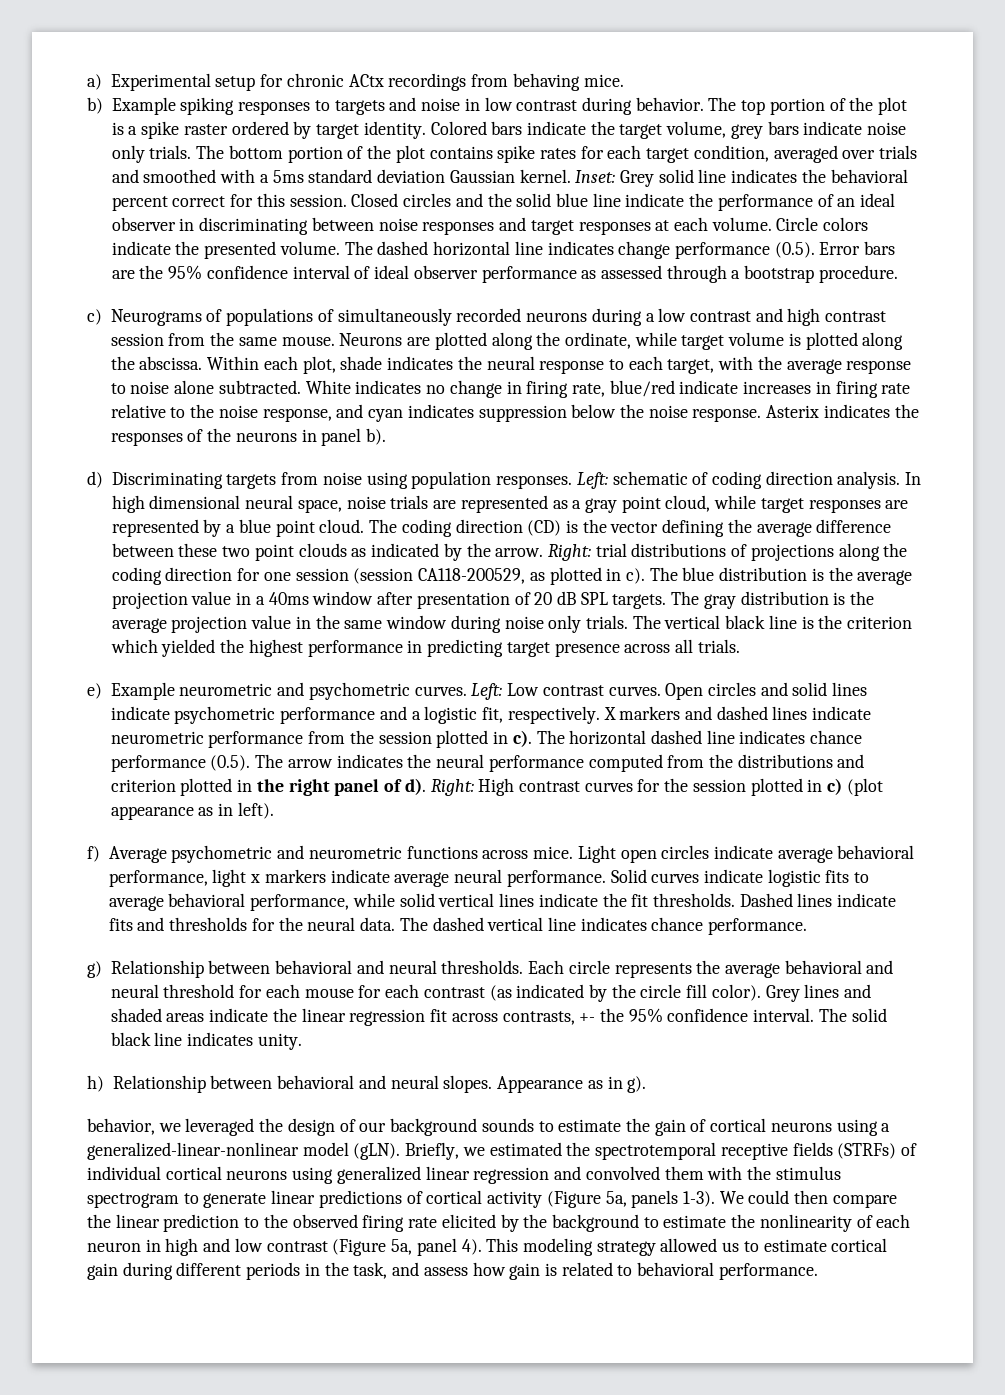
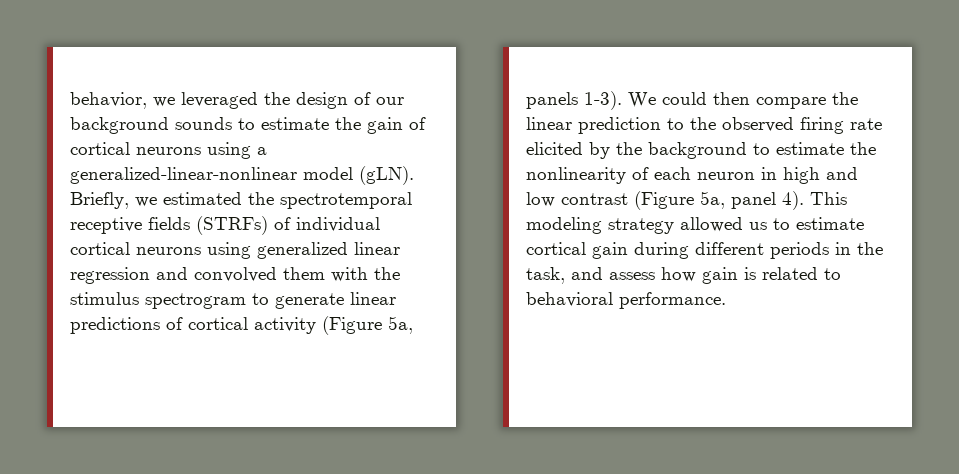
- a) Experimental setup for chronic ACtx recordings from behaving mice.
- b) Example spiking responses to targets and noise in low contrast during behavior. The top portion of the plot is a spike raster ordered by target identity. Colored bars indicate the target volume, grey bars indicate noise only trials. The bottom portion of the plot contains spike rates for each target condition, averaged over trials and smoothed with a 5ms standard deviation Gaussian kernel. Inset: Grey solid line indicates the behavioral percent correct for this session. Closed circles and the solid blue line indicate the performance of an ideal observer in discriminating between noise responses and target responses at each volume. Circle colors indicate the presented volume. The dashed horizontal line indicates change performance (0.5). Error bars are the 95% confidence interval of ideal observer performance as assessed through a bootstrap procedure.
- c) Neurograms of populations of simultaneously recorded neurons during a low contrast and high contrast session from the same mouse. Neurons are plotted along the ordinate, while target volume is plotted along the abscissa. Within each plot, shade indicates the neural response to each target, with the average response to noise alone subtracted. White indicates no change in firing rate, blue/red indicate increases in firing rate relative to the noise response, and cyan indicates suppression below the noise response. Asterix indicates the responses of the neurons in panel b).
- d) Discriminating targets from noise using population responses. Left: schematic of coding direction analysis. In high dimensional neural space, noise trials are represented as a gray point cloud, while target responses are represented by a blue point cloud. The coding direction (CD) is the vector defining the average difference between these two point clouds as indicated by the arrow. Right: trial distributions of projections along the coding direction for one session (session CA118-200529, as plotted in c). The blue distribution is the average projection value in a 40ms window after presentation of 20 dB SPL targets. The gray distribution is the average projection value in the same window during noise only trials. The vertical black line is the criterion which yielded the highest performance in predicting target presence across all trials.
- e) Example neurometric and psychometric curves. Left: Low contrast curves. Open circles and solid lines indicate psychometric performance and a logistic fit, respectively. X markers and dashed lines indicate neurometric performance from the session plotted in c). The horizontal dashed line indicates chance performance (0.5). The arrow indicates the neural performance computed from the distributions and criterion plotted in the right panel of d). Right: High contrast curves for the session plotted in c) (plot appearance as in left).
- f) Average psychometric and neurometric functions across mice. Light open circles indicate average behavioral performance, light x markers indicate average neural performance. Solid curves indicate logistic fits to average behavioral performance, while solid vertical lines indicate the fit thresholds. Dashed lines indicate fits and thresholds for the neural data. The dashed vertical line indicates chance performance.
- g) Relationship between behavioral and neural thresholds. Each circle represents the average behavioral and neural threshold for each mouse for each contrast (as indicated by the circle fill color). Grey lines and shaded areas indicate the linear regression fit across contrasts, +- the 95% confidence interval. The solid black line indicates unity.
- h) Relationship between behavioral and neural slopes. Appearance as in g).

